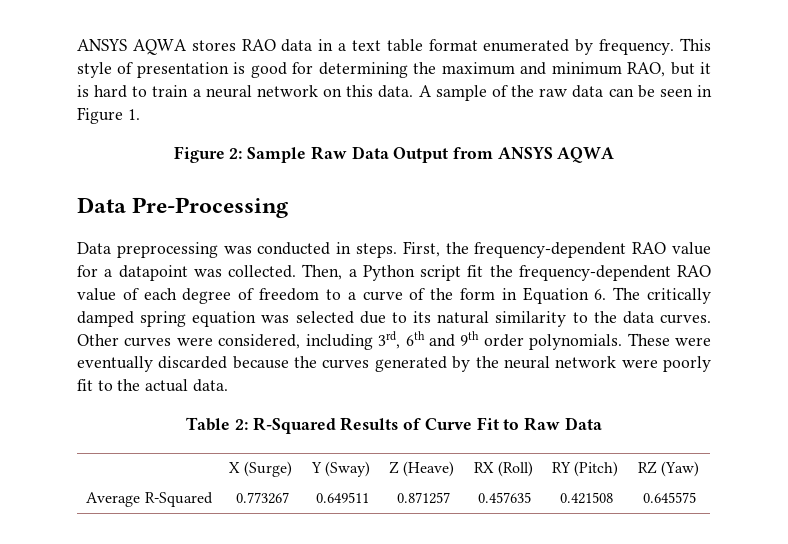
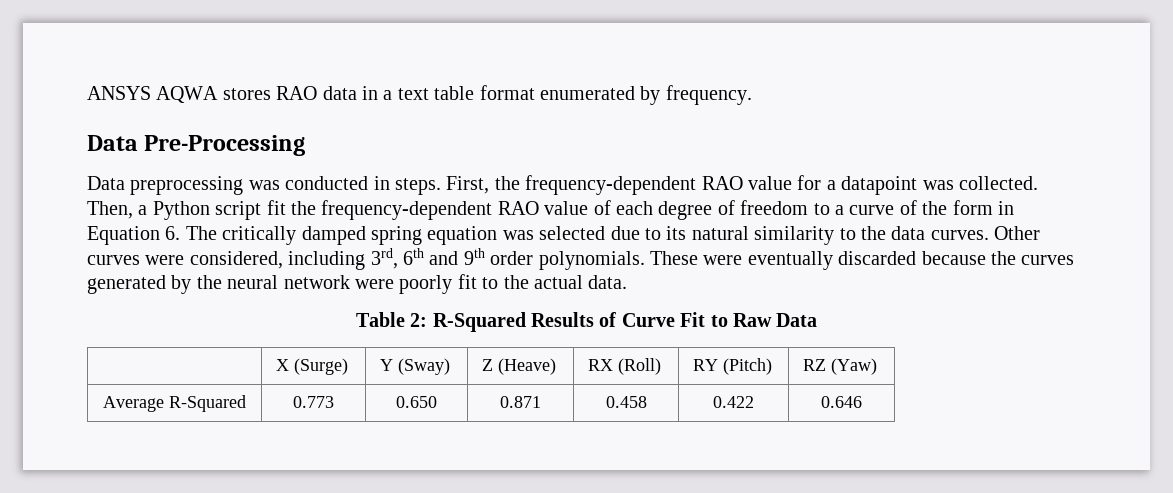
- This style of presentation is good for determining the maximum and minimum RAO, but it is hard to train a neural network on this data. A sample of the raw data can be seen in Figure 1.
- Figure 2: Sample Raw Data Output from ANSYS AQWA
- Average R-Squared | 0.773267 | 0.649511 | 0.871257 | 0.457635 | 0.421508 | 0.645575
+ Average R-Squared | 0.773 | 0.650 | 0.871 | 0.458 | 0.422 | 0.646

